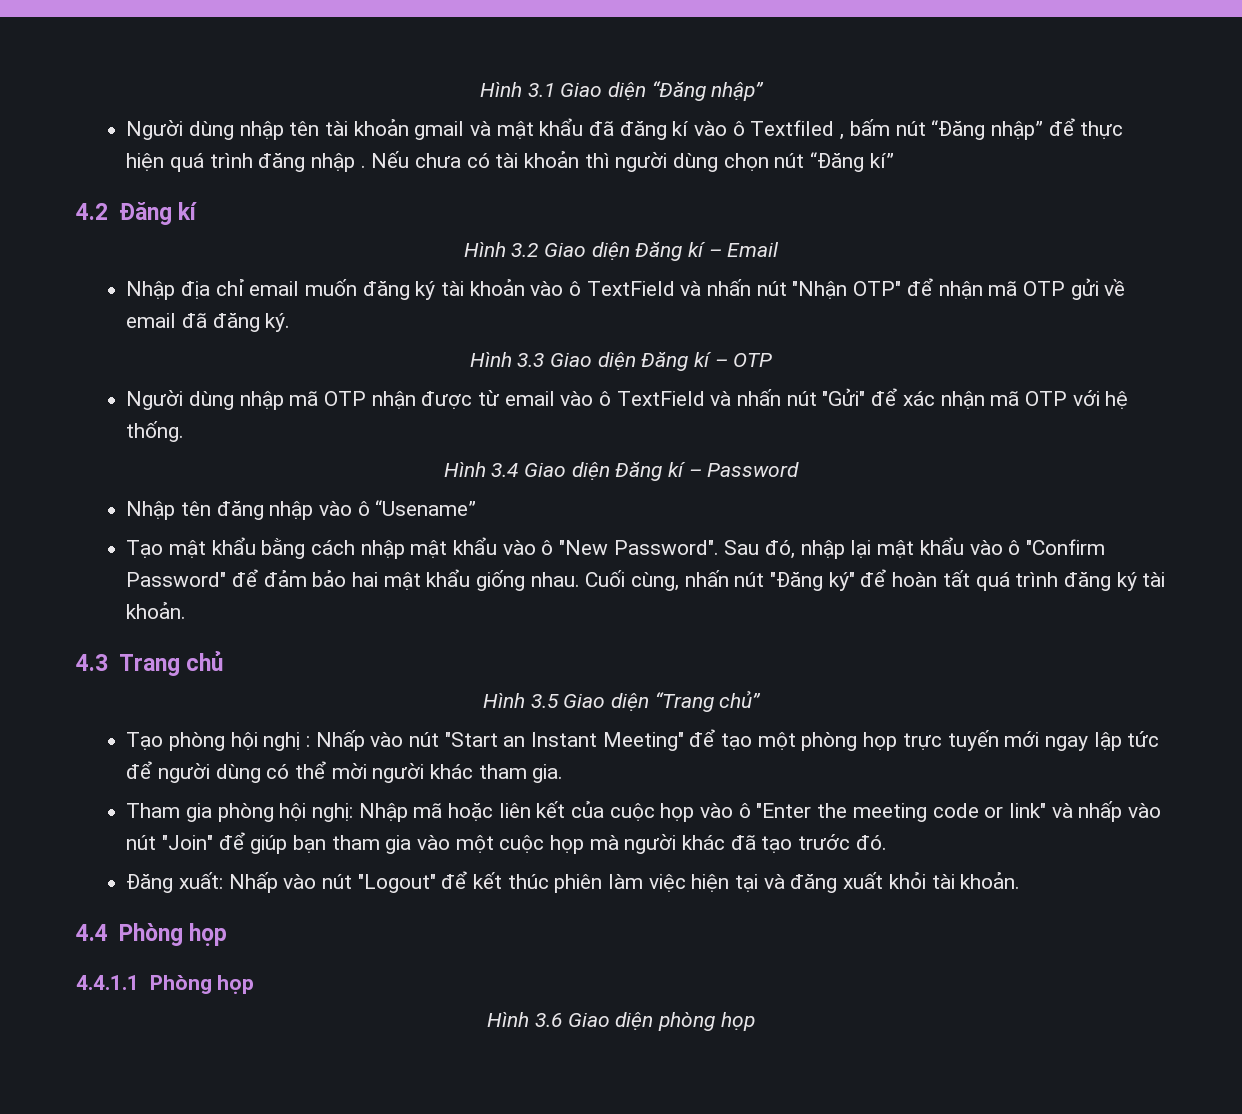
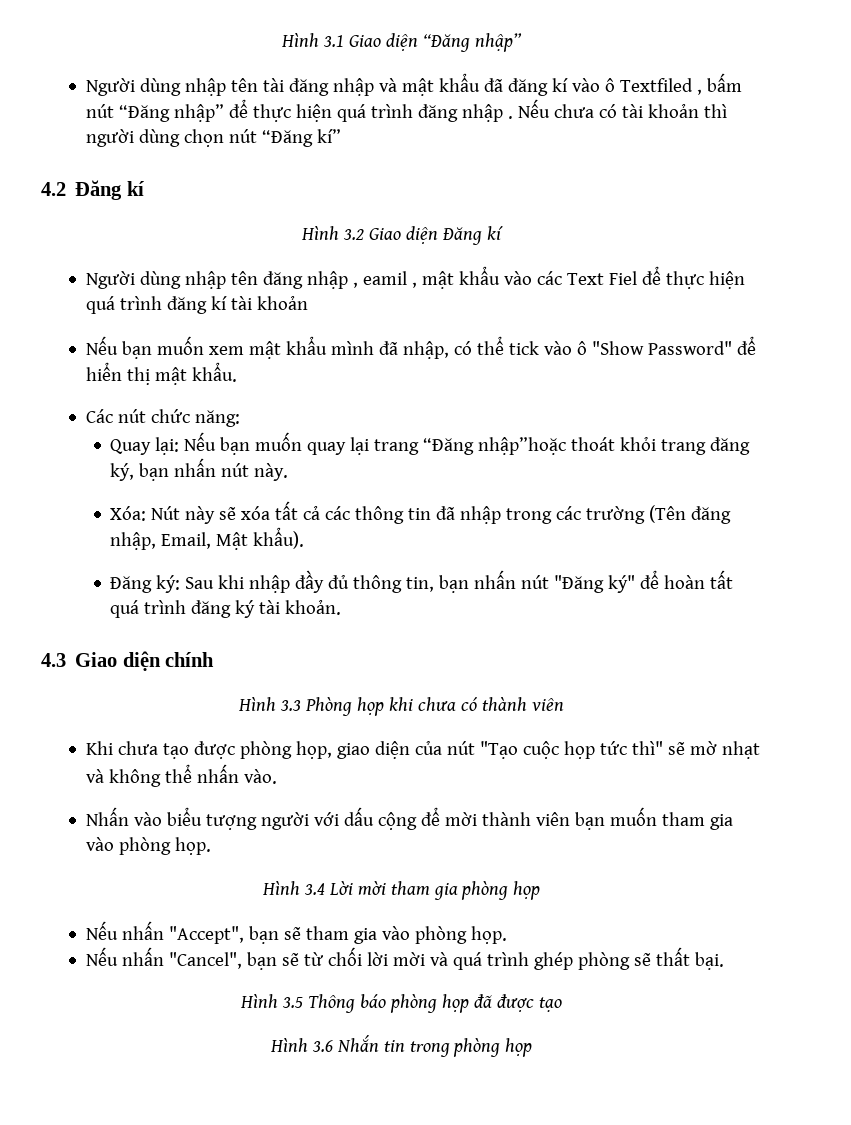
- Người dùng nhập tên tài khoản gmail và mật khẩu đã đăng kí vào ô Textfiled , bấm nút “Đăng nhập” để thực hiện quá trình đăng nhập .
+ Người dùng nhập tên tài đăng nhập và mật khẩu đã đăng kí vào ô Textfiled , bấm nút “Đăng nhập” để thực hiện quá trình đăng nhập .
- Hình 3.2 Giao diện Đăng kí – Email
- Nhập địa chỉ email muốn đăng ký tài khoản vào ô TextField và nhấn nút "Nhận OTP" để nhận mã OTP gửi về email đã đăng ký.
- Hình 3.3 Giao diện Đăng kí – OTP
- Người dùng nhập mã OTP nhận được từ email vào ô TextField và nhấn nút "Gửi" để xác nhận mã OTP với hệ thống.
- Hình 3.4 Giao diện Đăng kí – Password
- Nhập tên đăng nhập vào ô “Usename”
- Tạo mật khẩu bằng cách nhập mật khẩu vào ô "New Password". Sau đó, nhập lại mật khẩu vào ô "Confirm Password" để đảm bảo hai mật khẩu giống nhau. Cuối cùng, nhấn nút "Đăng ký" để hoàn tất quá trình đăng ký tài khoản.
+ Hình 3.2 Giao diện Đăng kí
+ Người dùng nhập tên đăng nhập , eamil , mật khẩu vào các Text Fiel để thực hiện quá trình đăng kí tài khoản
+ Nếu bạn muốn xem mật khẩu mình đã nhập, có thể tick vào ô "Show Password" để hiển thị mật khẩu.
+ Các nút chức năng:
+ Quay lại: Nếu bạn muốn quay lại trang “Đăng nhập”hoặc thoát khỏi trang đăng ký, bạn nhấn nút này.
+ Xóa: Nút này sẽ xóa tất cả các thông tin đã nhập trong các trường (Tên đăng nhập, Email, Mật khẩu).
+ Đăng ký: Sau khi nhập đầy đủ thông tin, bạn nhấn nút "Đăng ký" để hoàn tất quá trình đăng ký tài khoản.
- 4.3 Trang chủ
- Hình 3.5 Giao diện “Trang chủ”
- Tạo phòng hội nghị : Nhấp vào nút "Start an Instant Meeting" để tạo một phòng họp trực tuyến mới ngay lập tức để người dùng có thể mời người khác tham gia.
- Tham gia phòng hội nghị: Nhập mã hoặc liên kết của cuộc họp vào ô "Enter the meeting code or link" và nhấp vào nút "Join" để giúp bạn tham gia vào một cuộc họp mà người khác đã tạo trước đó.
- Đăng xuất: Nhấp vào nút "Logout" để kết thúc phiên làm việc hiện tại và đăng xuất khỏi tài khoản.
- 4.4 Phòng họp
- 4.4.1.1 Phòng họp
+ 4.3 Giao diện chính
+ Hình 3.3 Phòng họp khi chưa có thành viên
+ Khi chưa tạo được phòng họp, giao diện của nút "Tạo cuộc họp tức thì" sẽ mờ nhạt và không thể nhấn vào.
+ Nhấn vào biểu tượng người với dấu cộng để mời thành viên bạn muốn tham gia vào phòng họp.
+ Hình 3.4 Lời mời tham gia phòng họp
+ Nếu nhấn "Accept", bạn sẽ tham gia vào phòng họp.
+ Nếu nhấn "Cancel", bạn sẽ từ chối lời mời và quá trình ghép phòng sẽ thất bại.
+ Hình 3.5 Thông báo phòng họp đã được tạo
- Hình 3.6 Giao diện phòng họp
+ Hình 3.6 Nhắn tin trong phòng họp

